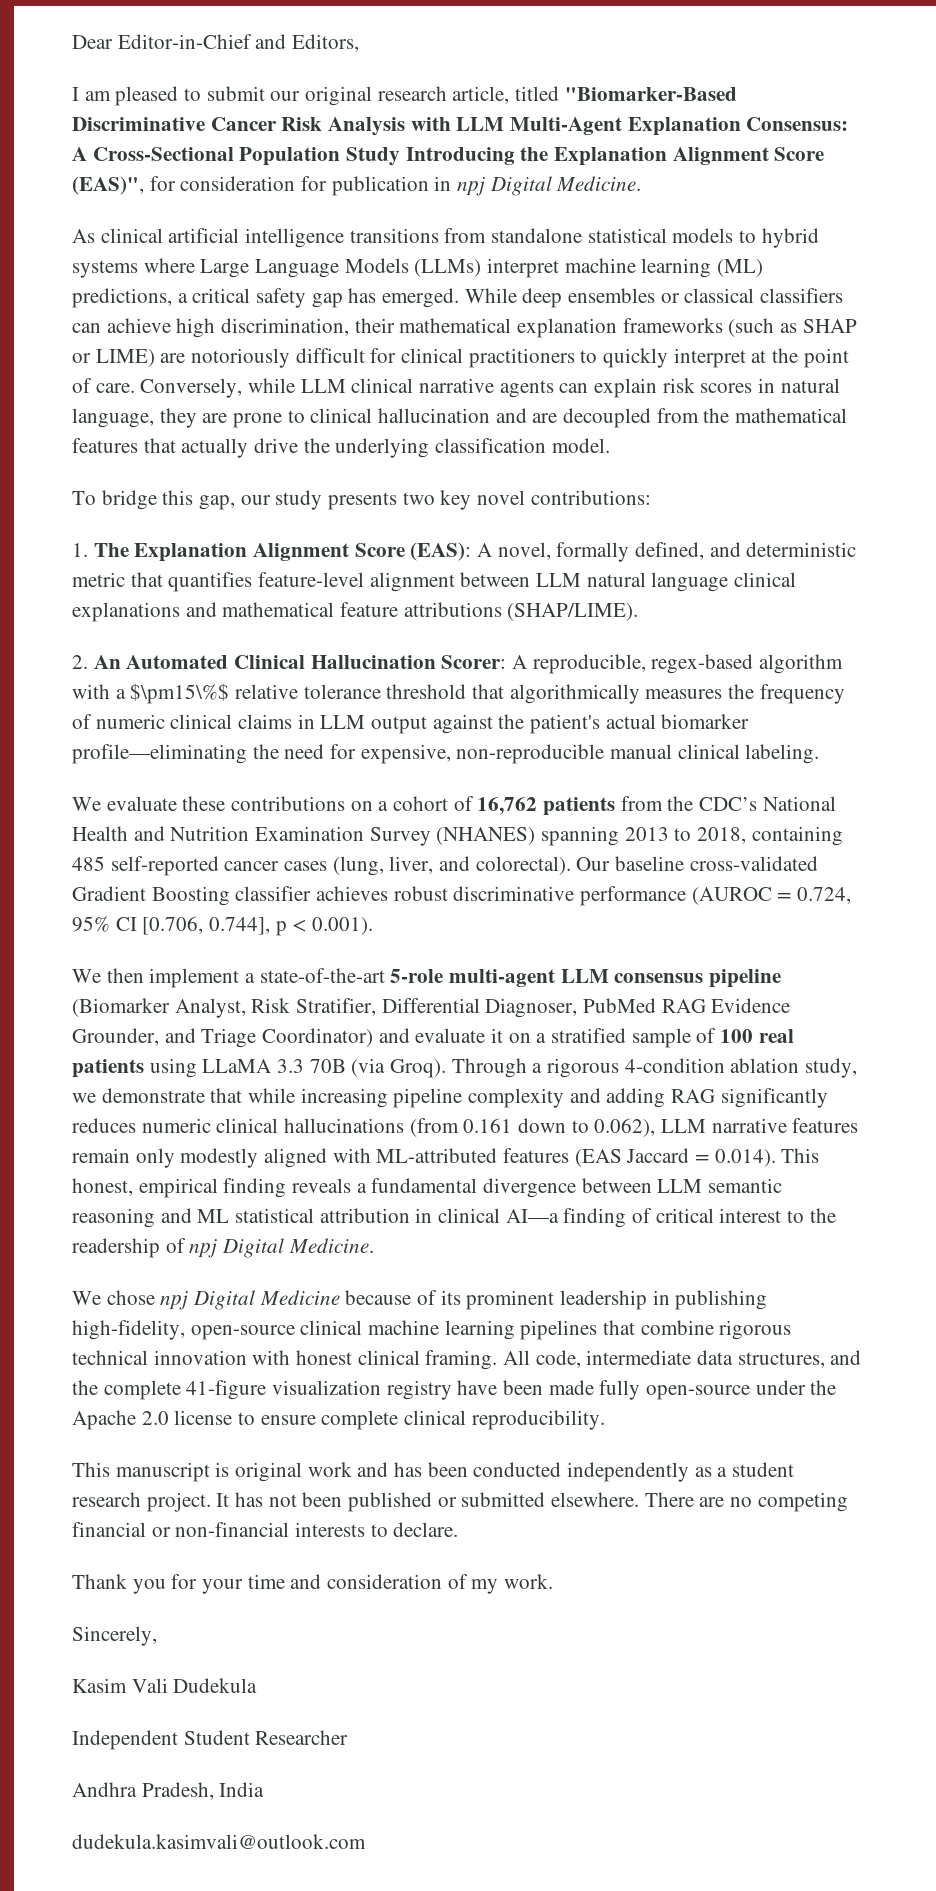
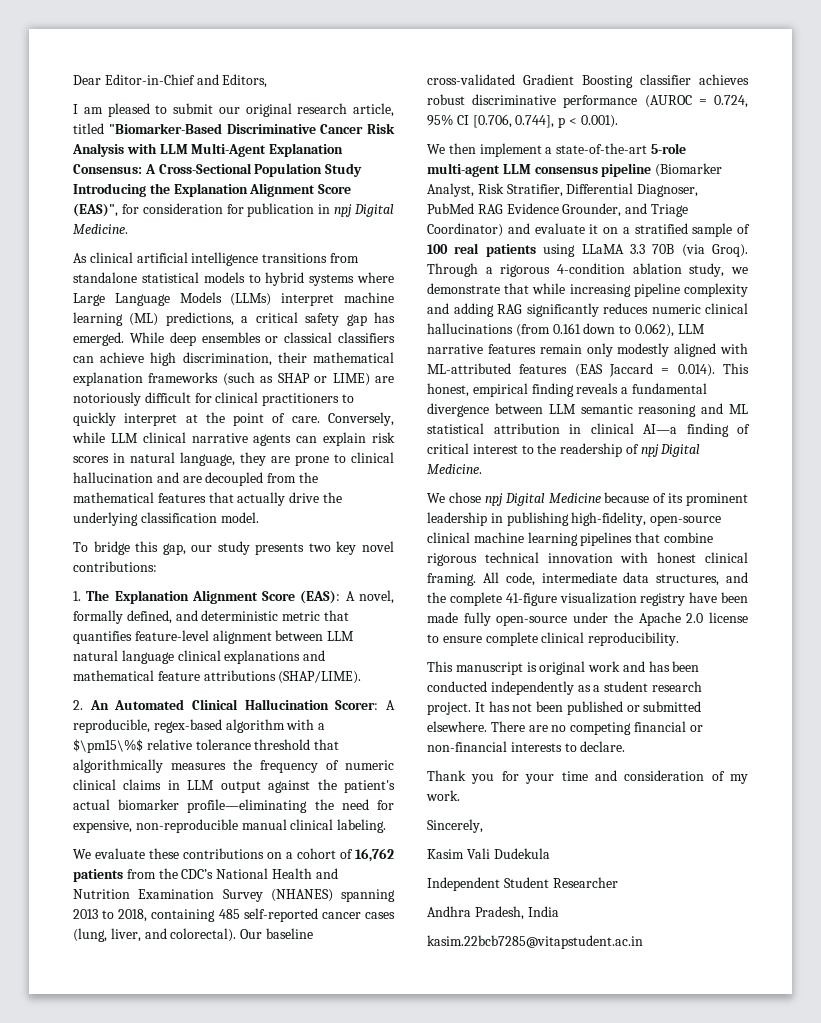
- dudekula.kasimvali@outlook.com
+ kasim.22bcb7285@vitapstudent.ac.in

